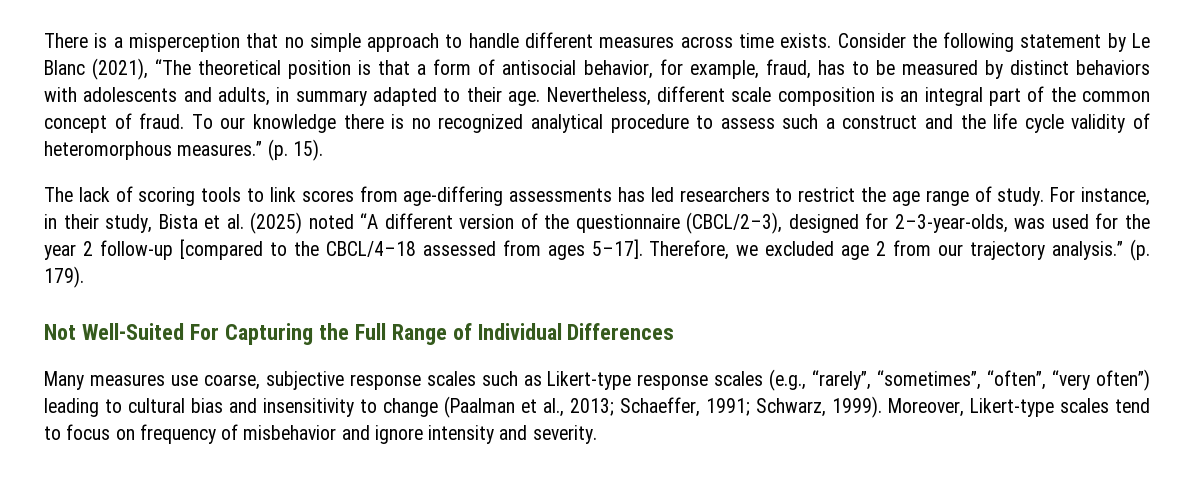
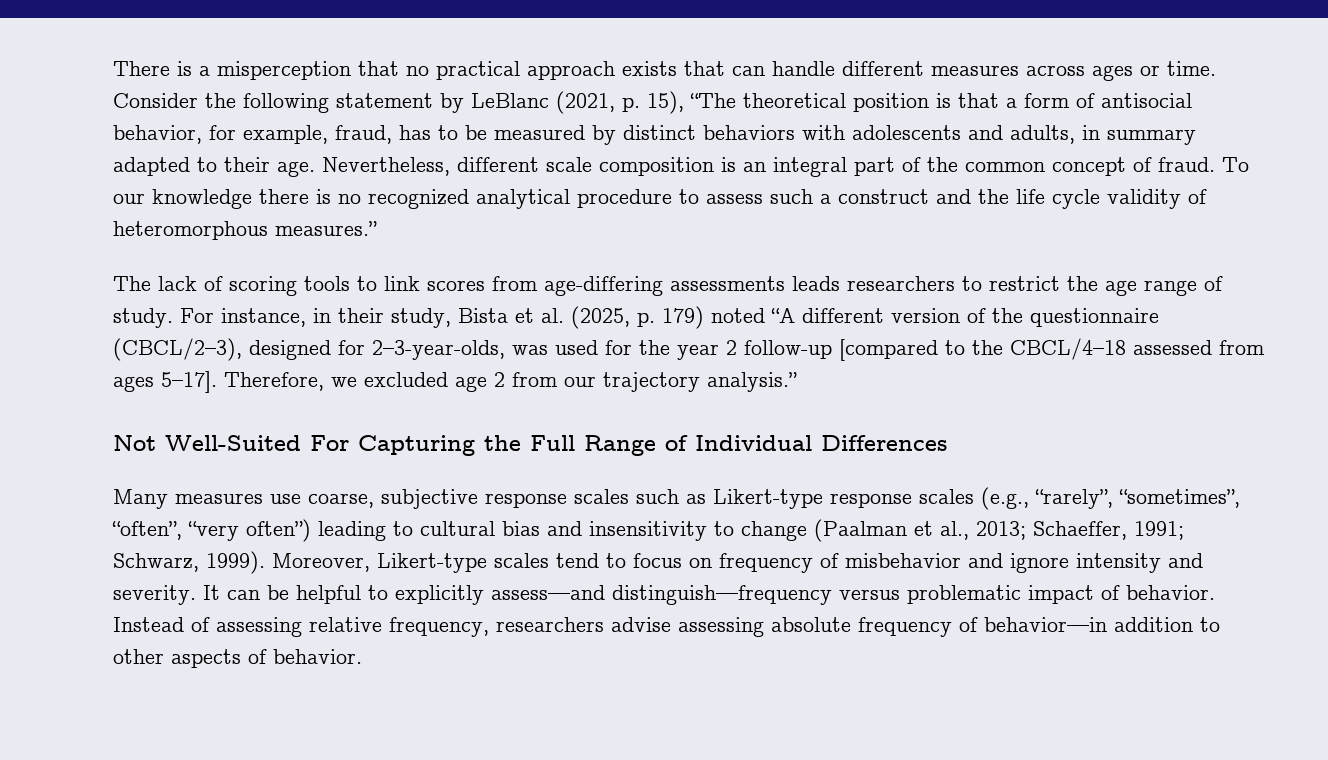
- There is a misperception that no simple approach to handle different measures across time exists.
+ There is a misperception that no practical approach exists that can handle different measures across ages or time.
- Consider the following statement by Le Blanc (2021), “The theoretical position is that a form of antisocial behavior, for example, fraud, has to be measured by distinct behaviors with adolescents and adults, in summary adapted to their age.
+ Consider the following statement by LeBlanc (2021, p. 15), “The theoretical position is that a form of antisocial behavior, for example, fraud, has to be measured by distinct behaviors with adolescents and adults, in summary adapted to their age.
- (p. 15).
- The lack of scoring tools to link scores from age-differing assessments has led researchers to restrict the age range of study.
+ The lack of scoring tools to link scores from age-differing assessments leads researchers to restrict the age range of study.
- For instance, in their study, Bista et al. (2025) noted “A different version of the questionnaire (CBCL/2–3), designed for 2–3-year-olds, was used for the year 2 follow-up [compared to the CBCL/4–18 assessed from ages 5–17].
+ For instance, in their study, Bista et al. (2025, p. 179) noted “A different version of the questionnaire (CBCL/2–3), designed for 2–3-year-olds, was used for the year 2 follow-up [compared to the CBCL/4–18 assessed from ages 5–17].
- (p. 179).
+ It can be helpful to explicitly assess—and distinguish—frequency versus problematic impact of behavior. Instead of assessing relative frequency, researchers advise assessing absolute frequency of behavior—in addition to other aspects of behavior.

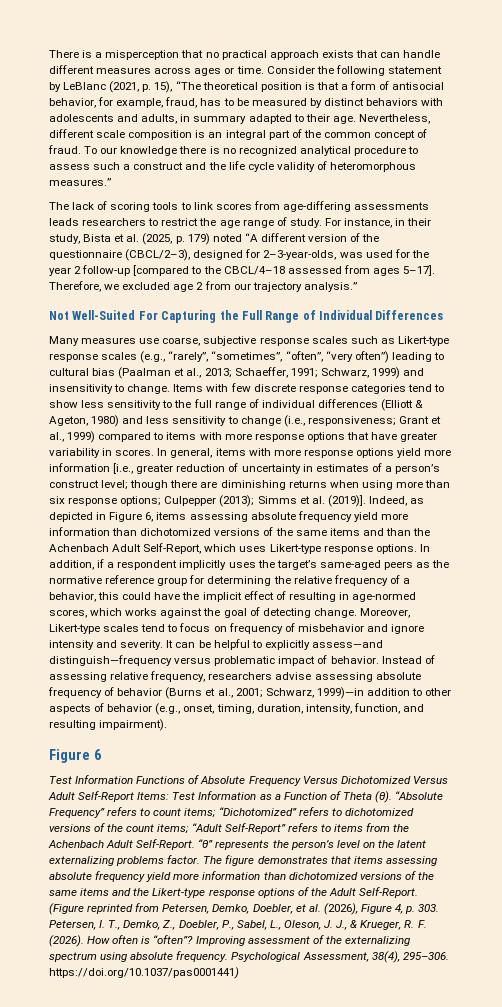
- Many measures use coarse, subjective response scales such as Likert-type response scales (e.g., “rarely”, “sometimes”, “often”, “very often”) leading to cultural bias and insensitivity to change (Paalman et al., 2013; Schaeffer, 1991; Schwarz, 1999).
+ Many measures use coarse, subjective response scales such as Likert-type response scales (e.g., “rarely”, “sometimes”, “often”, “very often”) leading to cultural bias (Paalman et al., 2013; Schaeffer, 1991; Schwarz, 1999) and insensitivity to change. Items with few discrete response categories tend to show less sensitivity to the full range of individual differences (Elliott & Ageton, 1980) and less sensitivity to change (i.e., responsiveness; Grant et al., 1999) compared to items with more response options that have greater variability in scores. In general, items with more response options yield more information [i.e., greater reduction of uncertainty in estimates of a person’s construct level; though there are diminishing returns when using more than six response options; Culpepper (2013); Simms et al. (2019)]. Indeed, as depicted in Figure 6, items assessing absolute frequency yield more information than dichotomized versions of the same items and than the Achenbach Adult Self-Report, which uses Likert-type response options. In addition, if a respondent implicitly uses the target’s same-aged peers as the normative reference group for determining the relative frequency of a behavior, this could have the implicit effect of resulting in age-normed scores, which works against the goal of detecting change.
- Instead of assessing relative frequency, researchers advise assessing absolute frequency of behavior—in addition to other aspects of behavior.
+ Instead of assessing relative frequency, researchers advise assessing absolute frequency of behavior (Burns et al., 2001; Schwarz, 1999)—in addition to other aspects of behavior (e.g., onset, timing, duration, intensity, function, and resulting impairment).
+ Figure 6
+ Test Information Functions of Absolute Frequency Versus Dichotomized Versus Adult Self-Report Items: Test Information as a Function of Theta (θ). “Absolute Frequency” refers to count items; “Dichotomized” refers to dichotomized versions of the count items; “Adult Self-Report” refers to items from the Achenbach Adult Self-Report. “θ” represents the person’s level on the latent externalizing problems factor. The figure demonstrates that items assessing absolute frequency yield more information than dichotomized versions of the same items and the Likert-type response options of the Adult Self-Report. (Figure reprinted from Petersen, Demko, Doebler, et al. (2026), Figure 4, p. 303. Petersen, I. T., Demko, Z., Doebler, P., Sabel, L., Oleson, J. J., & Krueger, R. F. (2026). How often is “often”? Improving assessment of the externalizing spectrum using absolute frequency. Psychological Assessment, 38(4), 295–306. https://doi.org/10.1037/pas0001441)

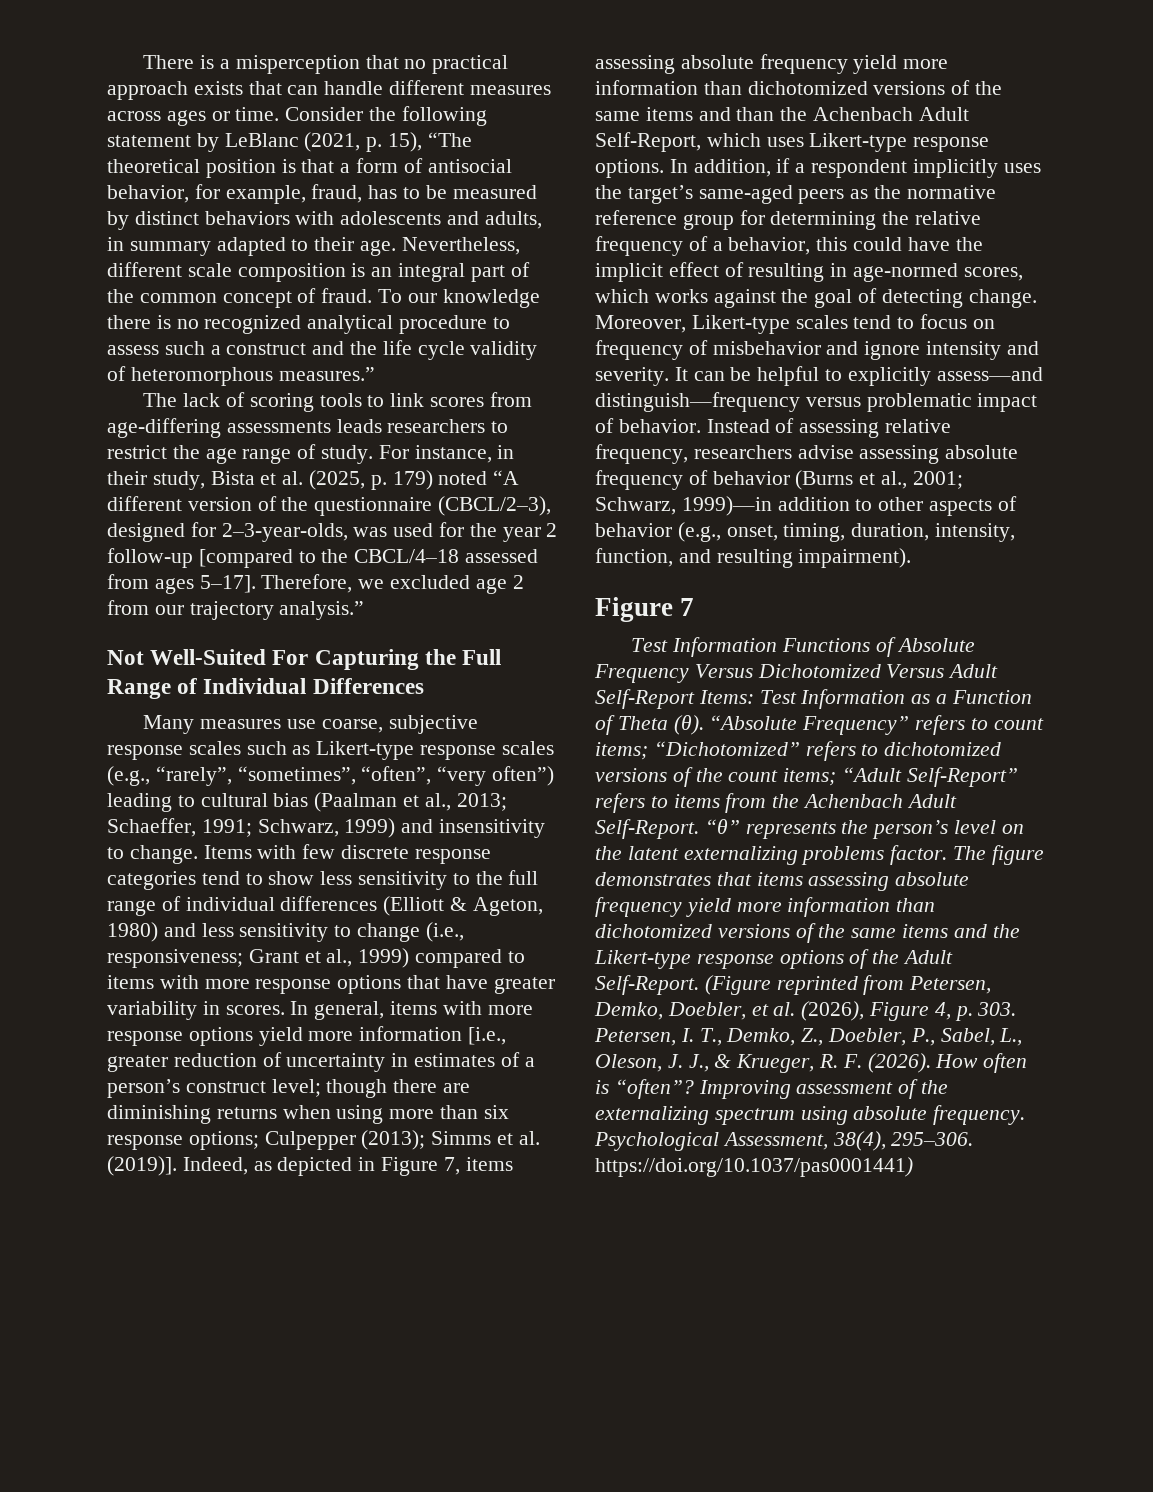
- Indeed, as depicted in Figure 6, items assessing absolute frequency yield more information than dichotomized versions of the same items and than the Achenbach Adult Self-Report, which uses Likert-type response options.
+ Indeed, as depicted in Figure 7, items assessing absolute frequency yield more information than dichotomized versions of the same items and than the Achenbach Adult Self-Report, which uses Likert-type response options.
- Figure 6
+ Figure 7

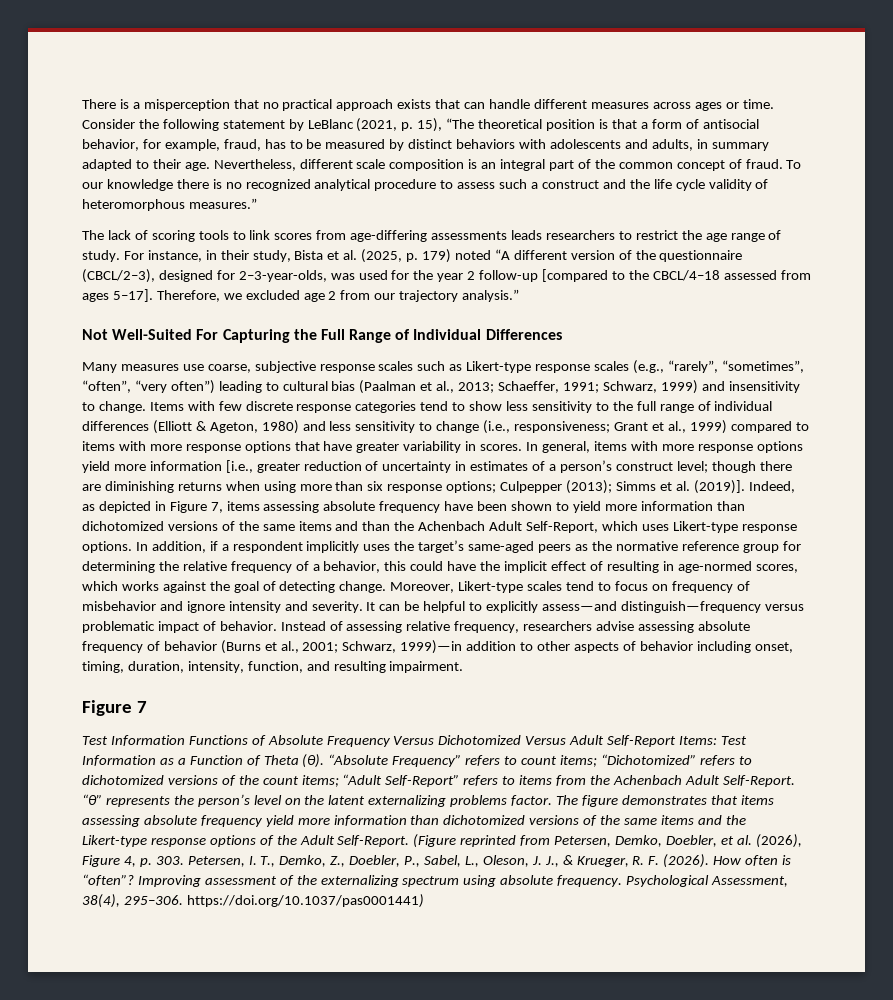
- Indeed, as depicted in Figure 7, items assessing absolute frequency yield more information than dichotomized versions of the same items and than the Achenbach Adult Self-Report, which uses Likert-type response options.
+ Indeed, as depicted in Figure 7, items assessing absolute frequency have been shown to yield more information than dichotomized versions of the same items and than the Achenbach Adult Self-Report, which uses Likert-type response options.
- Instead of assessing relative frequency, researchers advise assessing absolute frequency of behavior (Burns et al., 2001; Schwarz, 1999)—in addition to other aspects of behavior (e.g., onset, timing, duration, intensity, function, and resulting impairment).
+ Instead of assessing relative frequency, researchers advise assessing absolute frequency of behavior (Burns et al., 2001; Schwarz, 1999)—in addition to other aspects of behavior including onset, timing, duration, intensity, function, and resulting impairment.

